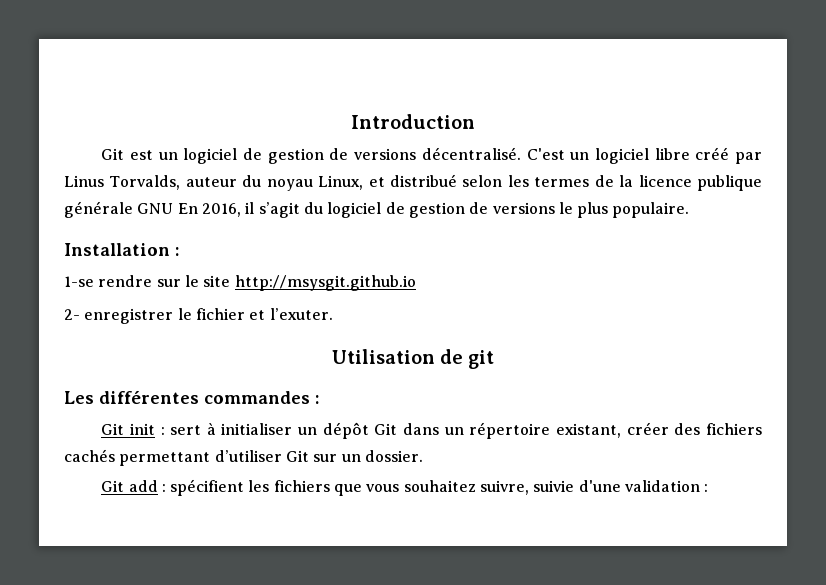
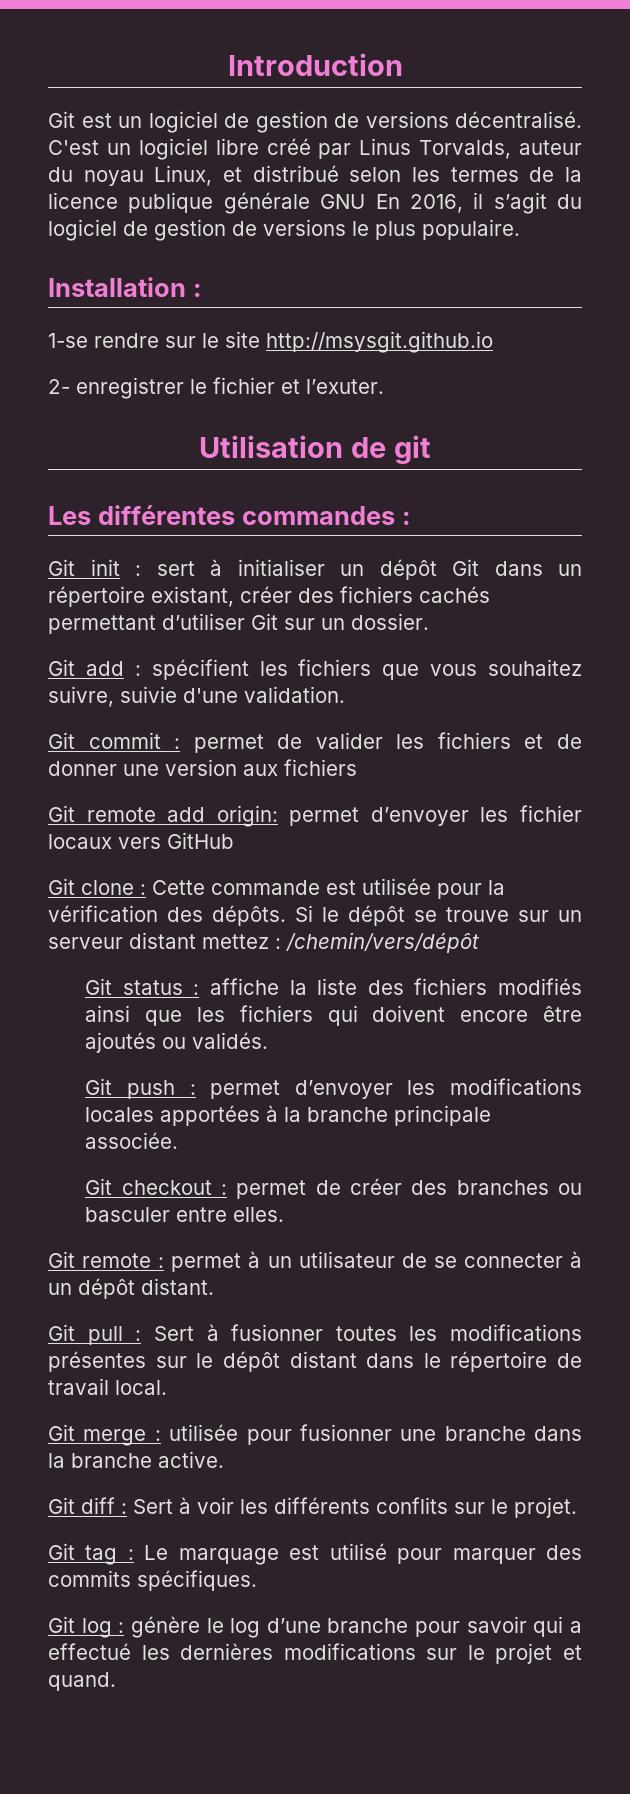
- Git add : spécifient les fichiers que vous souhaitez suivre, suivie d'une validation :
+ Git add : spécifient les fichiers que vous souhaitez suivre, suivie d'une validation.
+ Git commit : permet de valider les fichiers et de donner une version aux fichiers
+ Git remote add origin: permet d’envoyer les fichier locaux vers GitHub
+ Git clone : Cette commande est utilisée pour la vérification des dépôts. Si le dépôt se trouve sur un serveur distant mettez : /chemin/vers/dépôt
+ Git status : affiche la liste des fichiers modifiés ainsi que les fichiers qui doivent encore être ajoutés ou validés.
+ Git push : permet d’envoyer les modifications locales apportées à la branche principale associée.
+ Git checkout : permet de créer des branches ou basculer entre elles.
+ Git remote : permet à un utilisateur de se connecter à un dépôt distant.
+ Git pull : Sert à fusionner toutes les modifications présentes sur le dépôt distant dans le répertoire de travail local.
+ Git merge : utilisée pour fusionner une branche dans la branche active.
+ Git diff : Sert à voir les différents conflits sur le projet.
+ Git tag : Le marquage est utilisé pour marquer des commits spécifiques.
+ Git log : génère le log d’une branche pour savoir qui a effectué les dernières modifications sur le projet et quand.

